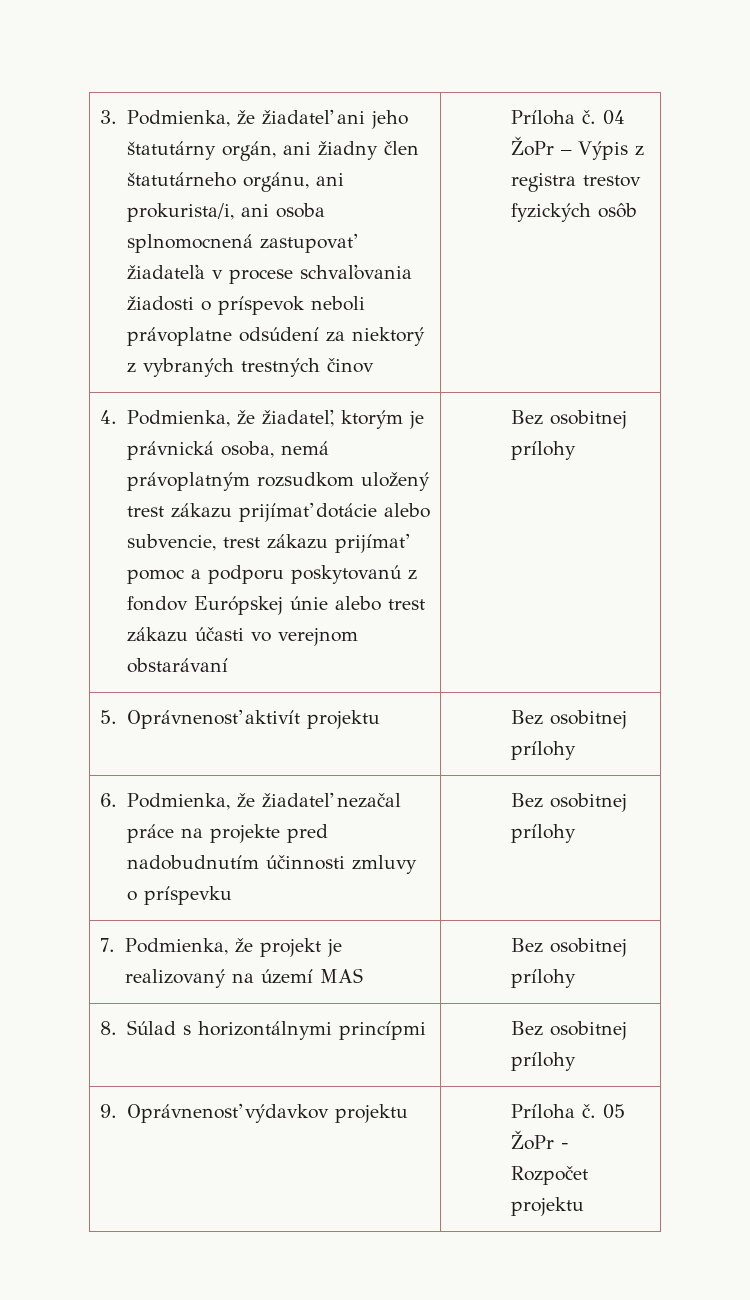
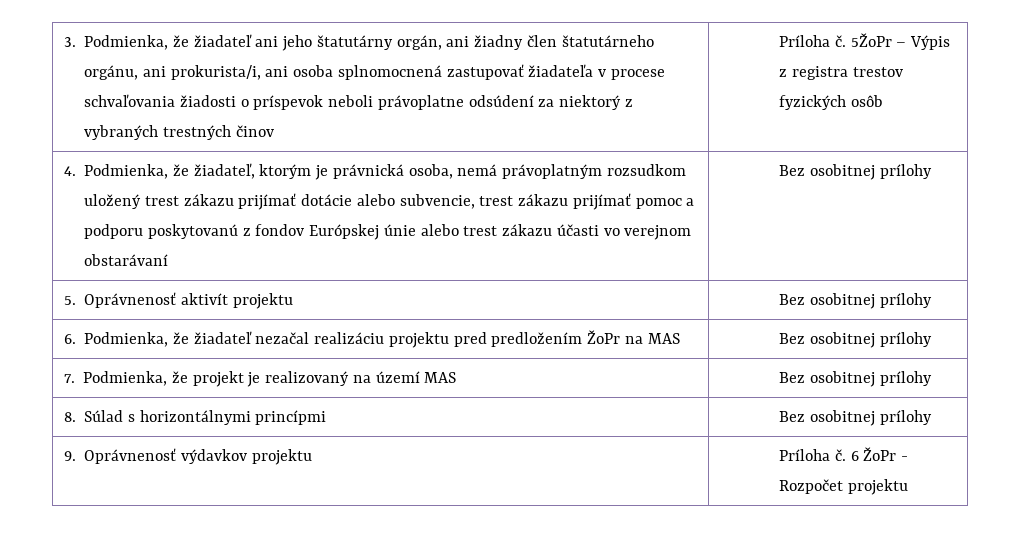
- 04 ŽoPr – Výpis z registra trestov fyzických osôb
+ 5ŽoPr – Výpis z registra trestov fyzických osôb
- 6. Podmienka, že žiadateľ nezačal práce na projekte pred nadobudnutím účinnosti zmluvy o príspevku | Bez osobitnej prílohy
+ 6. Podmienka, že žiadateľ nezačal realizáciu projektu pred predložením ŽoPr na MAS | Bez osobitnej prílohy
- 9. Oprávnenosť výdavkov projektu | Príloha č. 05 ŽoPr - Rozpočet projektu
+ 9. Oprávnenosť výdavkov projektu | Príloha č. 6 ŽoPr - Rozpočet projektu

